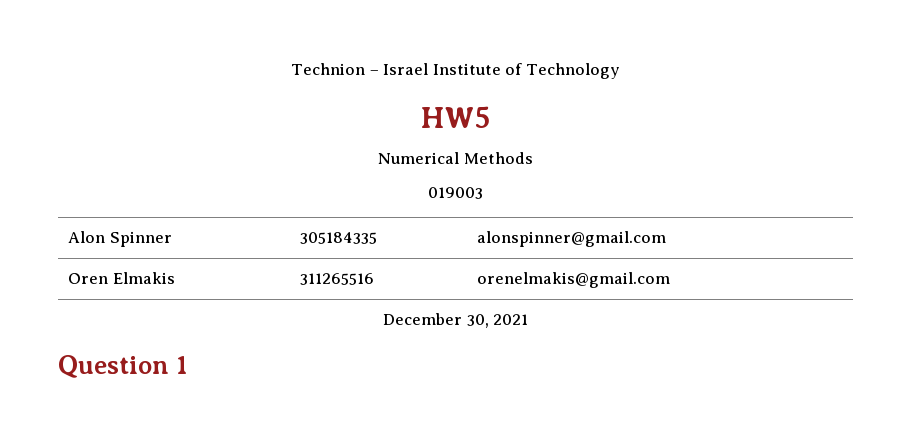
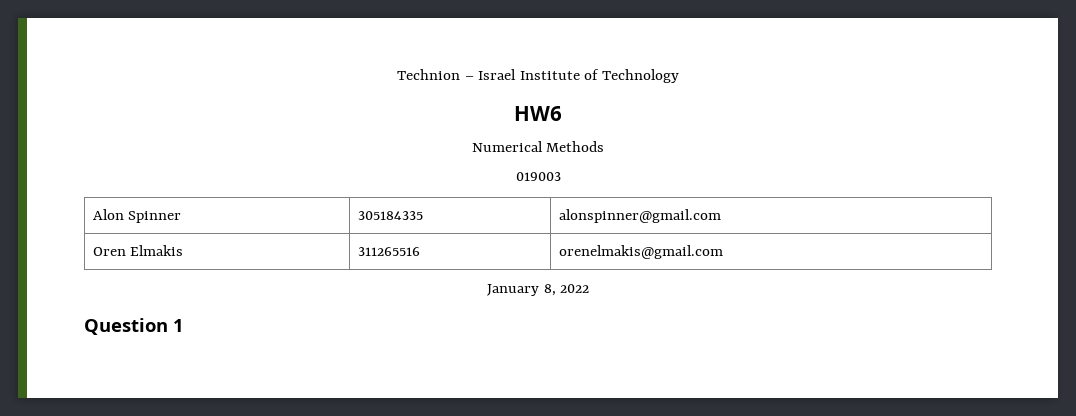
- HW5
+ HW6
- December 30, 2021
+ January 8, 2022

